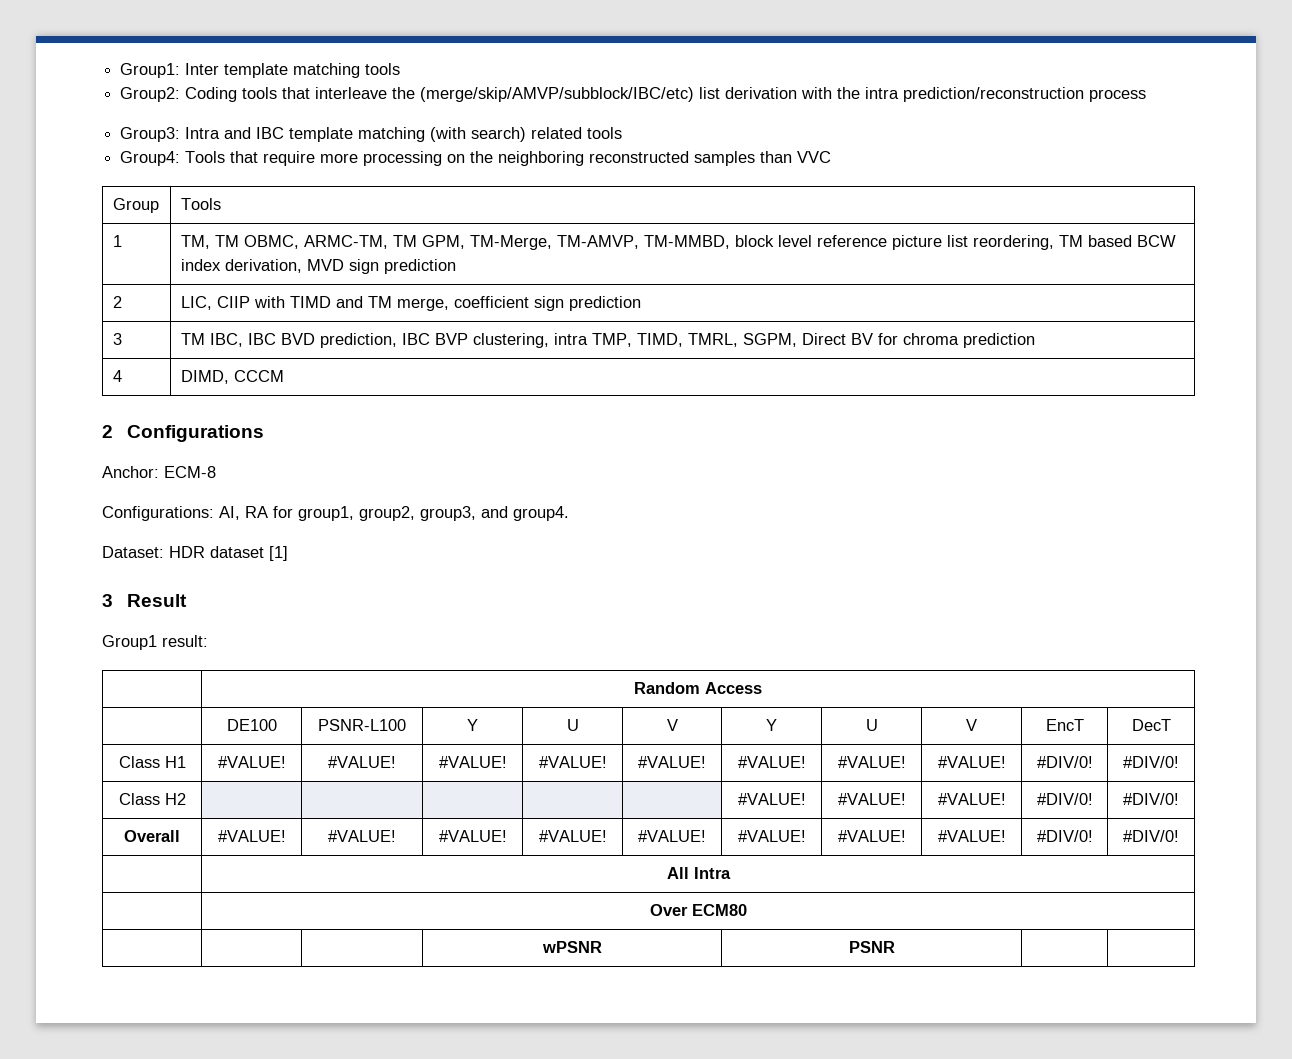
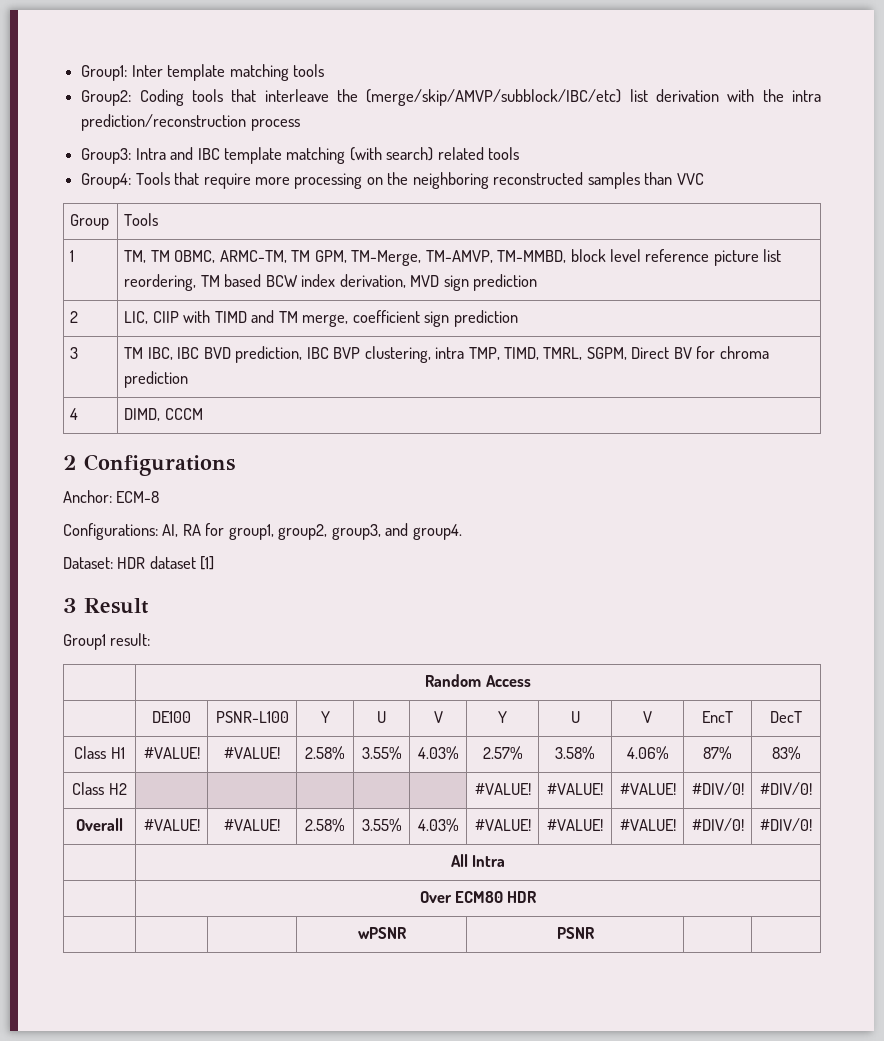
- Class H1 | #VALUE! | #VALUE! | #VALUE! | #VALUE! | #VALUE! | #VALUE! | #VALUE! | #VALUE! | #DIV/0! | #DIV/0!
+ Class H1 | #VALUE! | #VALUE! | 2.58% | 3.55% | 4.03% | 2.57% | 3.58% | 4.06% | 87% | 83%
- Overall | #VALUE! | #VALUE! | #VALUE! | #VALUE! | #VALUE! | #VALUE! | #VALUE! | #VALUE! | #DIV/0! | #DIV/0!
+ Overall | #VALUE! | #VALUE! | 2.58% | 3.55% | 4.03% | #VALUE! | #VALUE! | #VALUE! | #DIV/0! | #DIV/0!
- | Over ECM80
+ | Over ECM80 HDR

